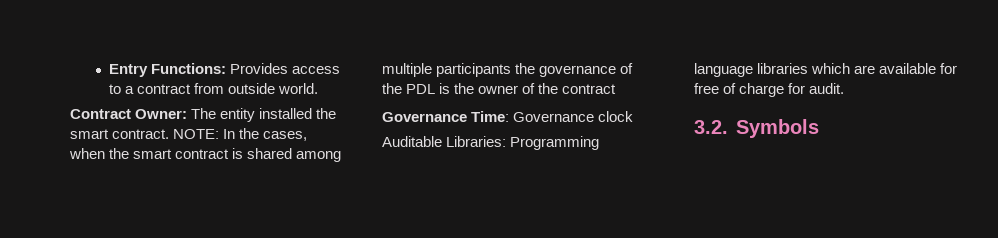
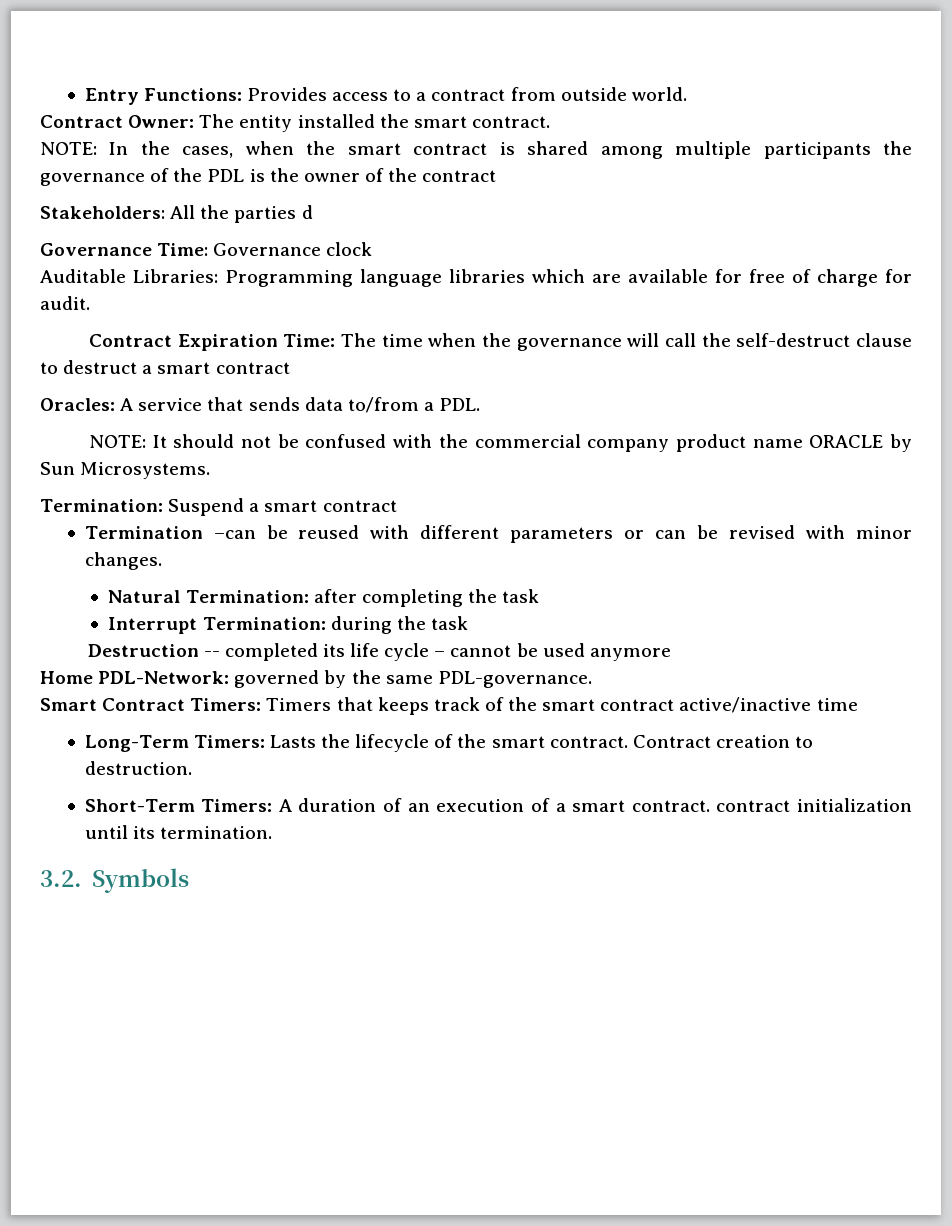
- Contract Owner: The entity installed the smart contract. NOTE: In the cases, when the smart contract is shared among multiple participants the governance of the PDL is the owner of the contract
+ Contract Owner: The entity installed the smart contract.
+ NOTE: In the cases, when the smart contract is shared among multiple participants the governance of the PDL is the owner of the contract
+ Stakeholders: All the parties d
+ Contract Expiration Time: The time when the governance will call the self-destruct clause to destruct a smart contract
+ Oracles: A service that sends data to/from a PDL.
+ NOTE: It should not be confused with the commercial company product name ORACLE by Sun Microsystems.
+ Termination: Suspend a smart contract
+ Termination –can be reused with different parameters or can be revised with minor changes.
+ Natural Termination: after completing the task
+ Interrupt Termination: during the task
+ Destruction -- completed its life cycle – cannot be used anymore
+ Home PDL-Network: governed by the same PDL-governance.
+ Smart Contract Timers: Timers that keeps track of the smart contract active/inactive time
+ Long-Term Timers: Lasts the lifecycle of the smart contract. Contract creation to destruction.
+ Short-Term Timers: A duration of an execution of a smart contract. contract initialization until its termination.

